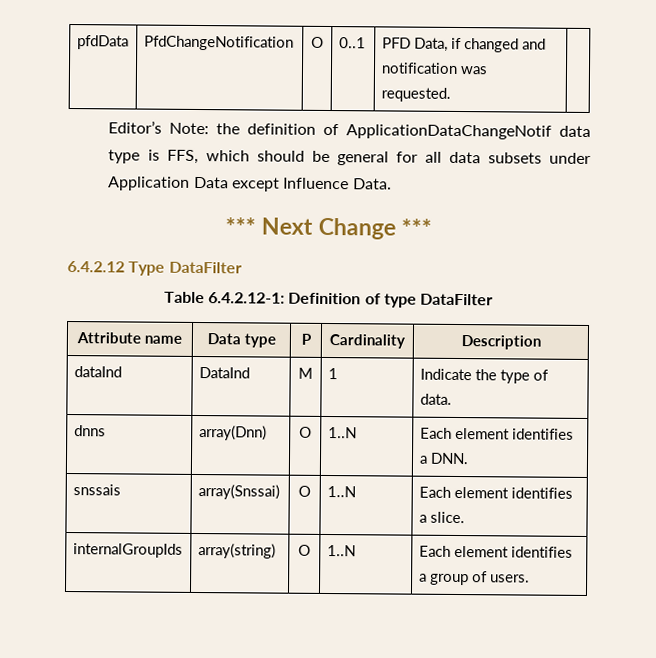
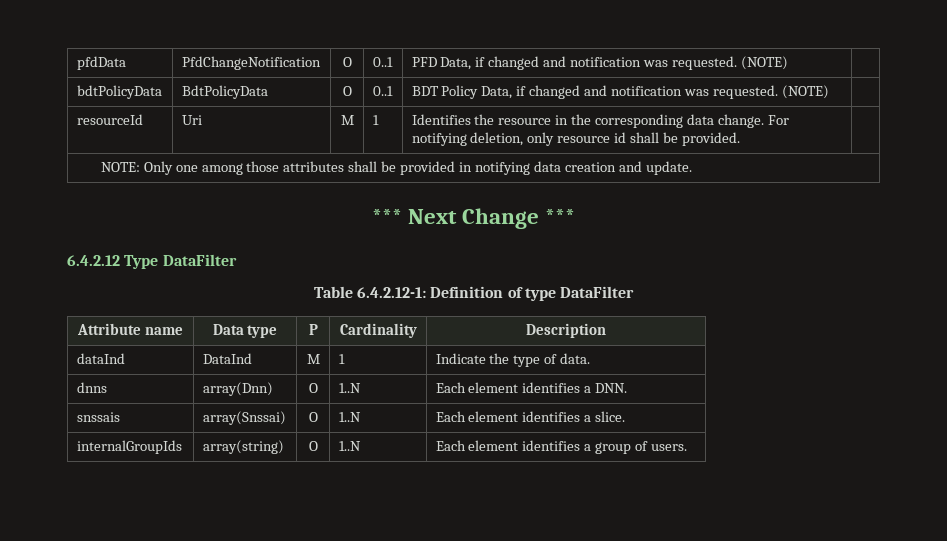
- pfdData | PfdChangeNotification | O | 0..1 | PFD Data, if changed and notification was requested. |
- Editor’s Note: the definition of ApplicationDataChangeNotif data type is FFS, which should be general for all data subsets under Application Data except Influence Data.
+ pfdData | PfdChangeNotification | O | 0..1 | PFD Data, if changed and notification was requested. (NOTE) |
+ bdtPolicyData | BdtPolicyData | O | 0..1 | BDT Policy Data, if changed and notification was requested. (NOTE) |
+ resourceId | Uri | M | 1 | Identifies the resource in the corresponding data change. For notifying deletion, only resource id shall be provided. |
+ NOTE: Only one among those attributes shall be provided in notifying data creation and update.

